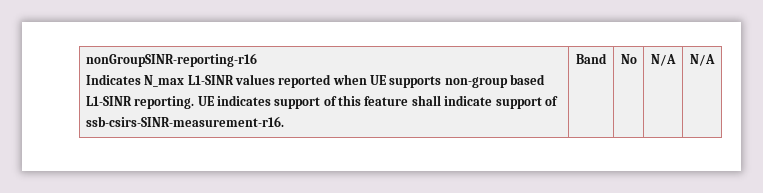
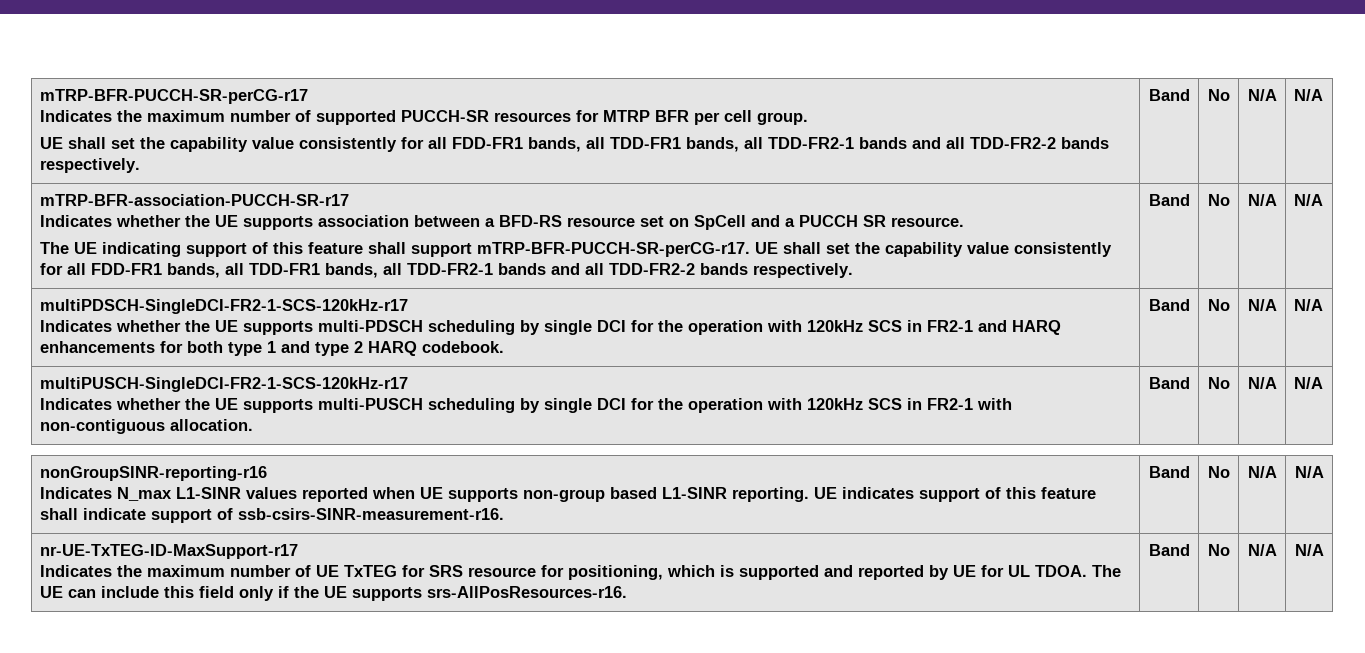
+ mTRP-BFR-PUCCH-SR-perCG-r17
+ Indicates the maximum number of supported PUCCH-SR resources for MTRP BFR per cell group.
+ UE shall set the capability value consistently for all FDD-FR1 bands, all TDD-FR1 bands, all TDD-FR2-1 bands and all TDD-FR2-2 bands respectively. | Band | No | N/A | N/A
+ mTRP-BFR-association-PUCCH-SR-r17
+ Indicates whether the UE supports association between a BFD-RS resource set on SpCell and a PUCCH SR resource.
+ The UE indicating support of this feature shall support mTRP-BFR-PUCCH-SR-perCG-r17. UE shall set the capability value consistently for all FDD-FR1 bands, all TDD-FR1 bands, all TDD-FR2-1 bands and all TDD-FR2-2 bands respectively. | Band | No | N/A | N/A
+ multiPDSCH-SingleDCI-FR2-1-SCS-120kHz-r17
+ Indicates whether the UE supports multi-PDSCH scheduling by single DCI for the operation with 120kHz SCS in FR2-1 and HARQ enhancements for both type 1 and type 2 HARQ codebook. | Band | No | N/A | N/A
+ multiPUSCH-SingleDCI-FR2-1-SCS-120kHz-r17
+ Indicates whether the UE supports multi-PUSCH scheduling by single DCI for the operation with 120kHz SCS in FR2-1 with non-contiguous allocation. | Band | No | N/A | N/A
+ nr-UE-TxTEG-ID-MaxSupport-r17
+ Indicates the maximum number of UE TxTEG for SRS resource for positioning, which is supported and reported by UE for UL TDOA. The UE can include this field only if the UE supports srs-AllPosResources-r16. | Band | No | N/A | N/A

